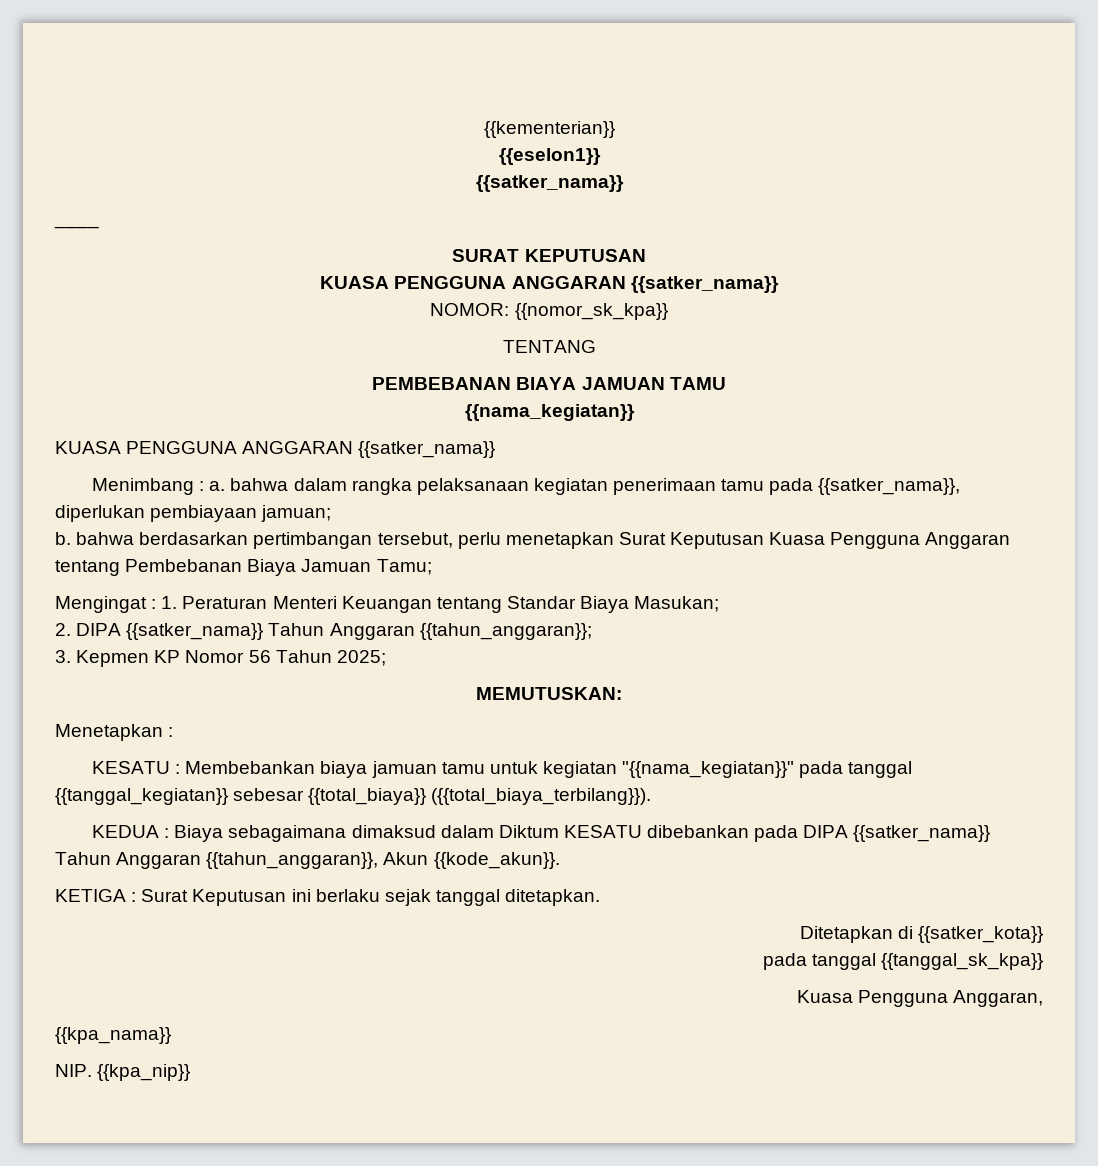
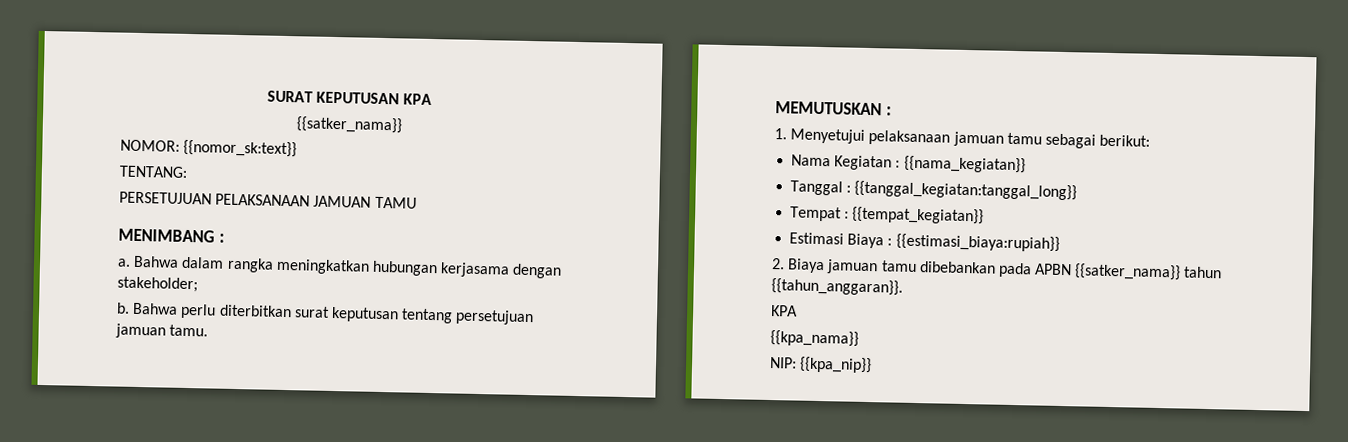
- {{kementerian}}
- {{eselon1}}
+ SURAT KEPUTUSAN KPA
  {{satker_nama}}
- ____
- SURAT KEPUTUSAN
- KUASA PENGGUNA ANGGARAN {{satker_nama}}
- NOMOR: {{nomor_sk_kpa}}
- TENTANG
- PEMBEBANAN BIAYA JAMUAN TAMU
- {{nama_kegiatan}}
- KUASA PENGGUNA ANGGARAN {{satker_nama}}
- Menimbang : a. bahwa dalam rangka pelaksanaan kegiatan penerimaan tamu pada {{satker_nama}}, diperlukan pembiayaan jamuan;
- b. bahwa berdasarkan pertimbangan tersebut, perlu menetapkan Surat Keputusan Kuasa Pengguna Anggaran tentang Pembebanan Biaya Jamuan Tamu;
- Mengingat : 1. Peraturan Menteri Keuangan tentang Standar Biaya Masukan;
- 2. DIPA {{satker_nama}} Tahun Anggaran {{tahun_anggaran}};
- 3. Kepmen KP Nomor 56 Tahun 2025;
- MEMUTUSKAN:
- Menetapkan :
- KESATU : Membebankan biaya jamuan tamu untuk kegiatan "{{nama_kegiatan}}" pada tanggal {{tanggal_kegiatan}} sebesar {{total_biaya}} ({{total_biaya_terbilang}}).
- KEDUA : Biaya sebagaimana dimaksud dalam Diktum KESATU dibebankan pada DIPA {{satker_nama}} Tahun Anggaran {{tahun_anggaran}}, Akun {{kode_akun}}.
- KETIGA : Surat Keputusan ini berlaku sejak tanggal ditetapkan.
- Ditetapkan di {{satker_kota}}
- pada tanggal {{tanggal_sk_kpa}}
- Kuasa Pengguna Anggaran,
+ NOMOR: {{nomor_sk:text}}
+ TENTANG:
+ PERSETUJUAN PELAKSANAAN JAMUAN TAMU
+ MENIMBANG :
+ a. Bahwa dalam rangka meningkatkan hubungan kerjasama dengan stakeholder;
+ b. Bahwa perlu diterbitkan surat keputusan tentang persetujuan jamuan tamu.
+ MEMUTUSKAN :
+ 1. Menyetujui pelaksanaan jamuan tamu sebagai berikut:
+ Nama Kegiatan : {{nama_kegiatan}}
+ Tanggal : {{tanggal_kegiatan:tanggal_long}}
+ Tempat : {{tempat_kegiatan}}
+ Estimasi Biaya : {{estimasi_biaya:rupiah}}
+ 2. Biaya jamuan tamu dibebankan pada APBN {{satker_nama}} tahun {{tahun_anggaran}}.
+ KPA
- NIP. {{kpa_nip}}
+ NIP: {{kpa_nip}}

